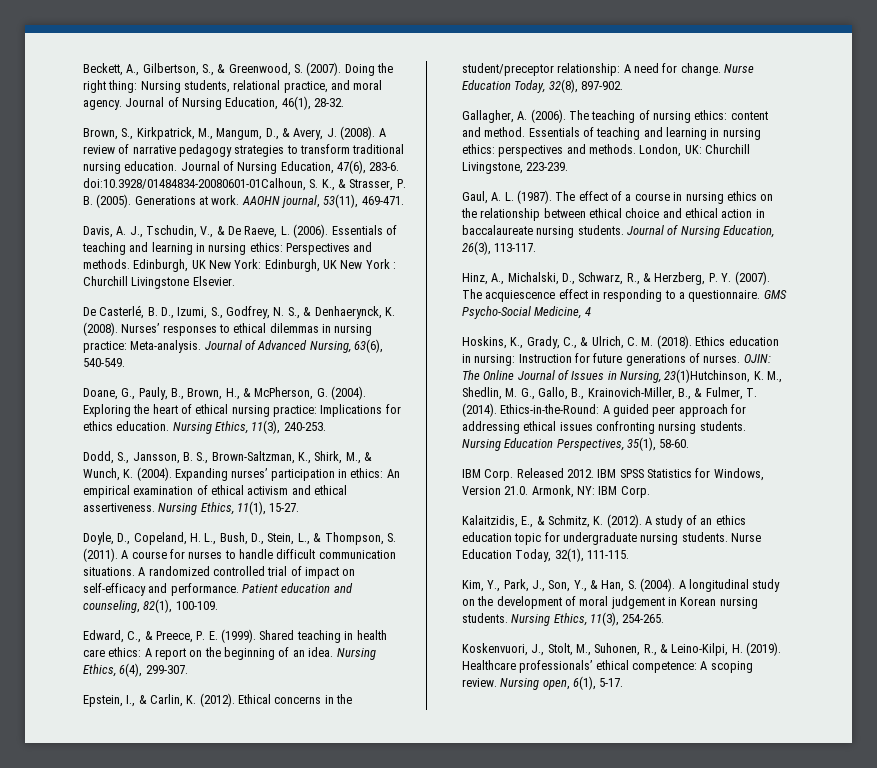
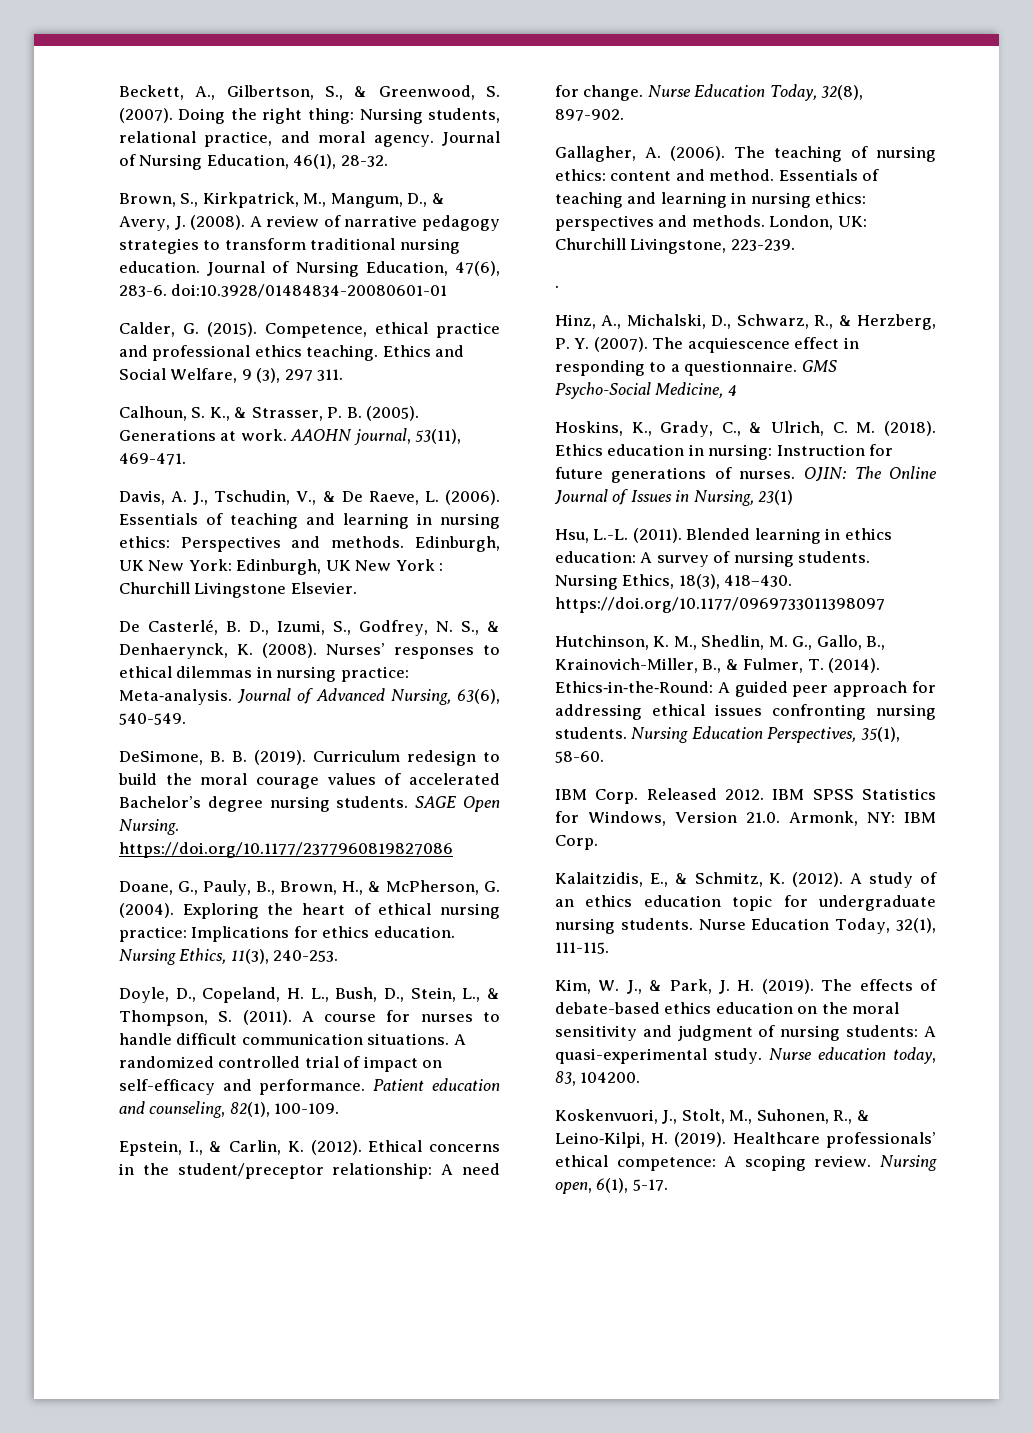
- Journal of Nursing Education, 47(6), 283-6. doi:10.3928/01484834-20080601-01Calhoun, S. K., & Strasser, P. B. (2005).
+ Journal of Nursing Education, 47(6), 283-6. doi:10.3928/01484834-20080601-01
+ Calder, G. (2015). Competence, ethical practice and professional ethics teaching. Ethics and Social Welfare, 9 (3), 297 311.
+ Calhoun, S. K., & Strasser, P. B. (2005).
+ DeSimone, B. B. (2019). Curriculum redesign to build the moral courage values of accelerated Bachelor’s degree nursing students. SAGE Open Nursing. https://doi.org/10.1177/2377960819827086
- Dodd, S., Jansson, B. S., Brown-Saltzman, K., Shirk, M., & Wunch, K. (2004). Expanding nurses’ participation in ethics: An empirical examination of ethical activism and ethical assertiveness. Nursing Ethics, 11(1), 15-27.
- Edward, C., & Preece, P. E. (1999). Shared teaching in health care ethics: A report on the beginning of an idea. Nursing Ethics, 6(4), 299-307.
- Gaul, A. L. (1987). The effect of a course in nursing ethics on the relationship between ethical choice and ethical action in baccalaureate nursing students. Journal of Nursing Education, 26(3), 113-117.
+ .
- OJIN: The Online Journal of Issues in Nursing, 23(1)Hutchinson, K. M., Shedlin, M. G., Gallo, B., Krainovich-Miller, B., & Fulmer, T. (2014).
+ OJIN: The Online Journal of Issues in Nursing, 23(1)
+ Hsu, L.-L. (2011). Blended learning in ethics education: A survey of nursing students. Nursing Ethics, 18(3), 418–430. https://doi.org/10.1177/0969733011398097
+ Hutchinson, K. M., Shedlin, M. G., Gallo, B., Krainovich-Miller, B., & Fulmer, T. (2014).
- Kim, Y., Park, J., Son, Y., & Han, S. (2004). A longitudinal study on the development of moral judgement in Korean nursing students. Nursing Ethics, 11(3), 254-265.
+ Kim, W. J., & Park, J. H. (2019). The effects of debate-based ethics education on the moral sensitivity and judgment of nursing students: A quasi-experimental study. Nurse education today, 83, 104200.

